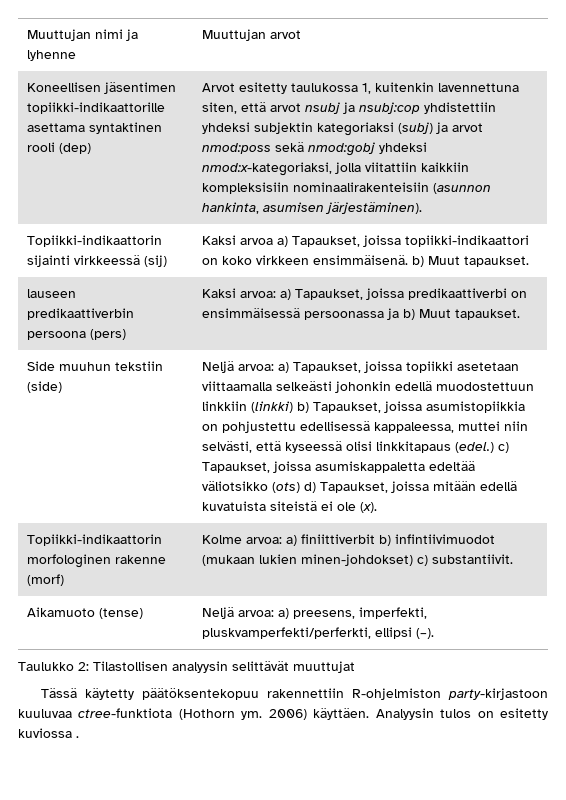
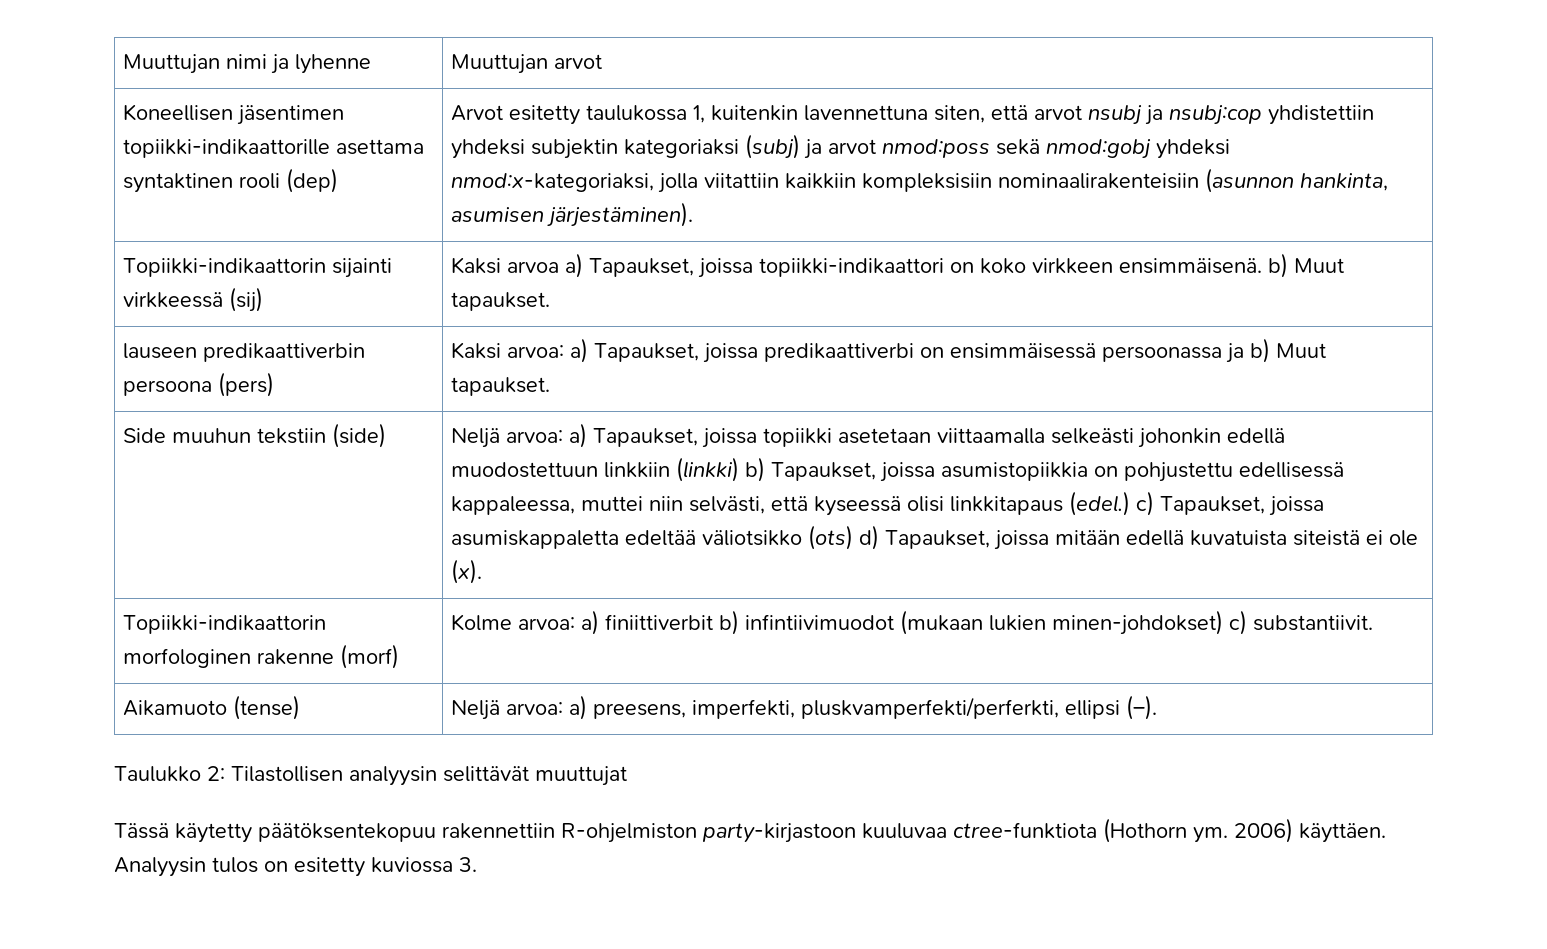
- Analyysin tulos on esitetty kuviossa .
+ Analyysin tulos on esitetty kuviossa 3.

